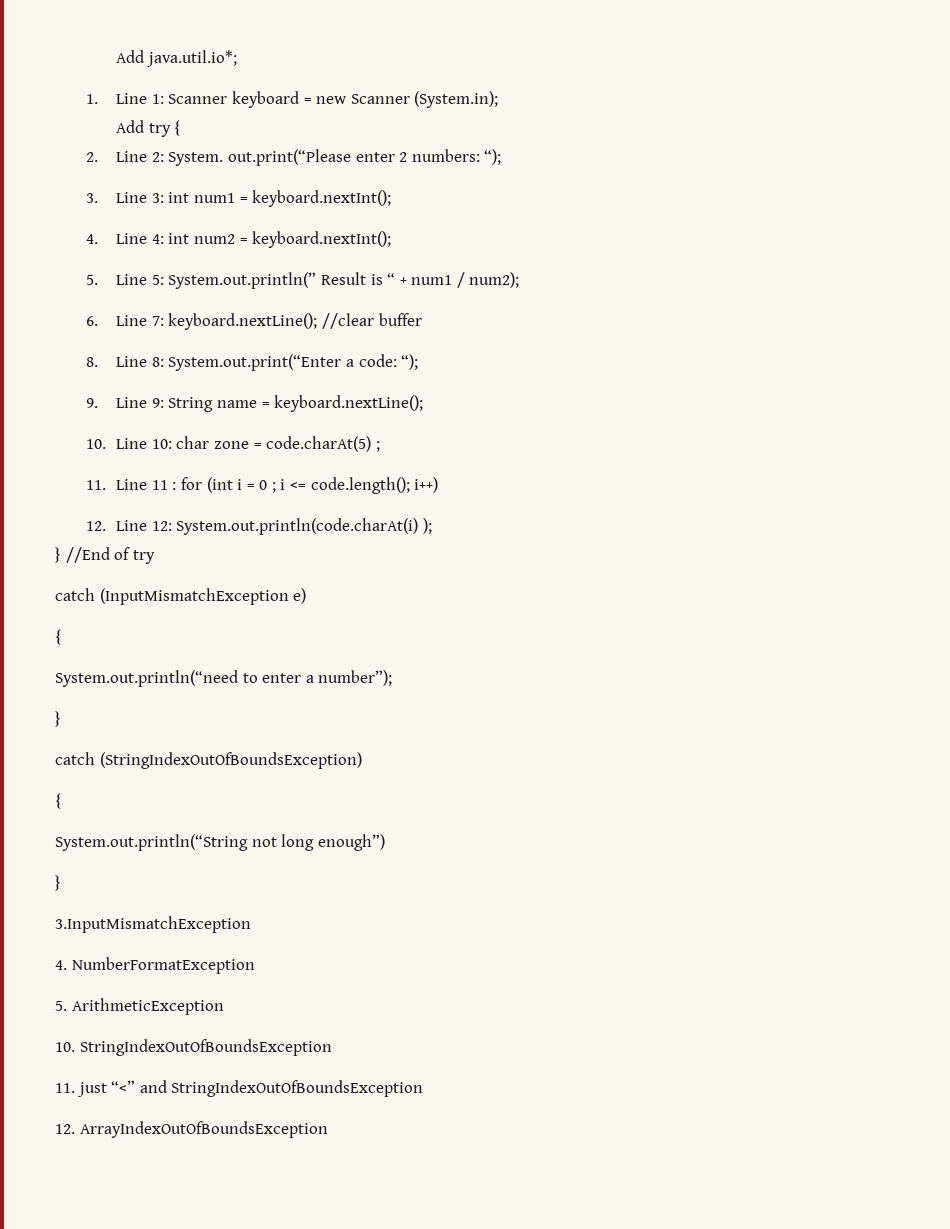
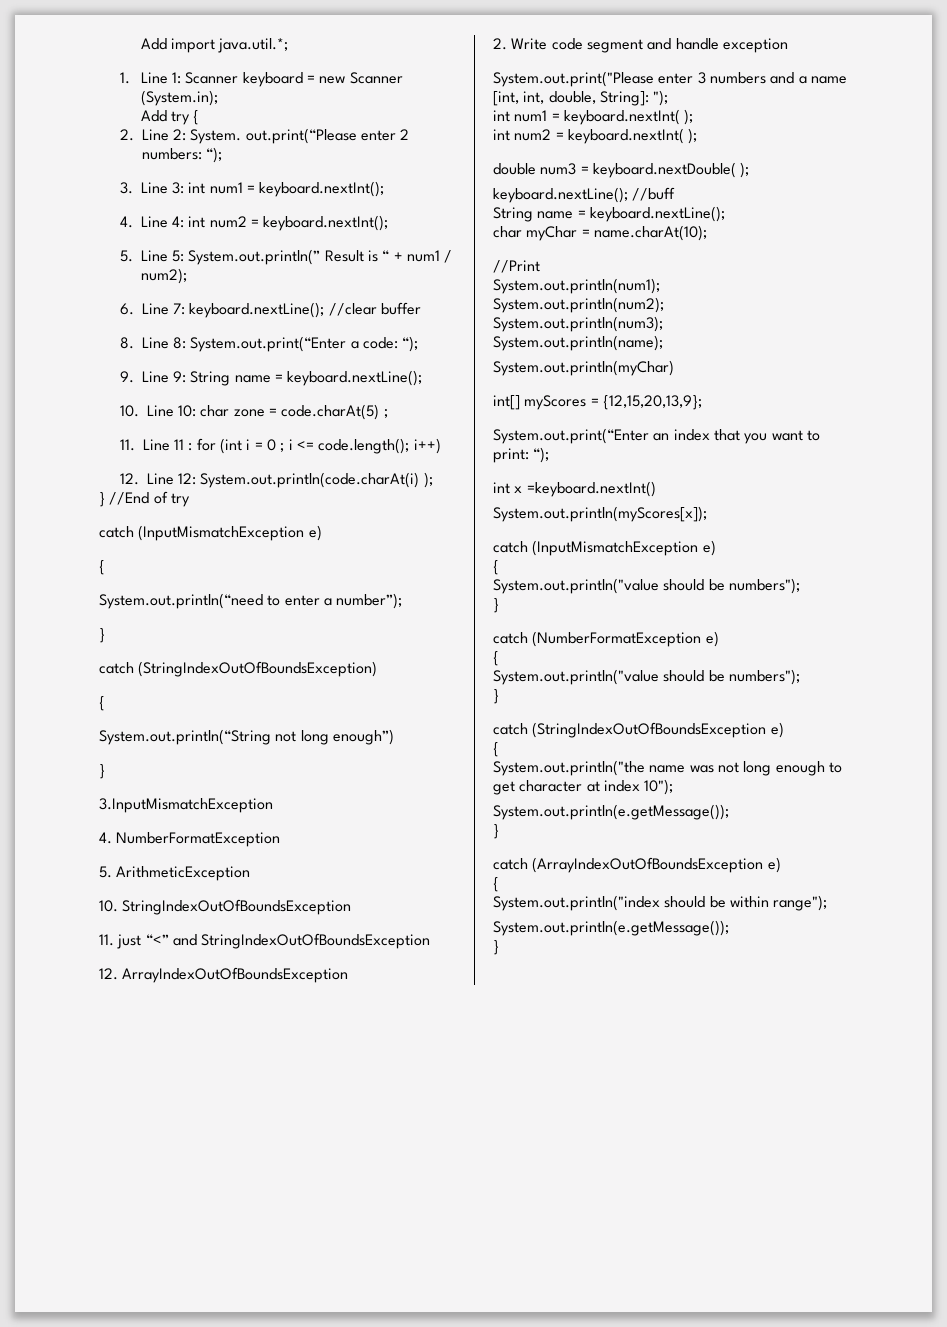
- Add java.util.io*;
+ Add import java.util.*;
+ 2. Write code segment and handle exception
+ System.out.print("Please enter 3 numbers and a name [int, int, double, String]: ");
+ int num1 = keyboard.nextInt( );
+ int num2 = keyboard.nextInt( );
+ double num3 = keyboard.nextDouble( );
+ keyboard.nextLine(); //buff
+ String name = keyboard.nextLine();
+ char myChar = name.charAt(10);
+ //Print
+ System.out.println(num1);
+ System.out.println(num2);
+ System.out.println(num3);
+ System.out.println(name);
+ System.out.println(myChar)
+ int[] myScores = {12,15,20,13,9};
+ System.out.print(“Enter an index that you want to print: “);
+ int x =keyboard.nextInt()
+ System.out.println(myScores[x]);
+ catch (InputMismatchException e)
+ {
+ System.out.println("value should be numbers");
+ }
+ catch (NumberFormatException e)
+ {
+ System.out.println("value should be numbers");
+ }
+ catch (StringIndexOutOfBoundsException e)
+ {
+ System.out.println("the name was not long enough to get character at index 10");
+ System.out.println(e.getMessage());
+ }
+ catch (ArrayIndexOutOfBoundsException e)
+ {
+ System.out.println("index should be within range");
+ System.out.println(e.getMessage());
+ }

